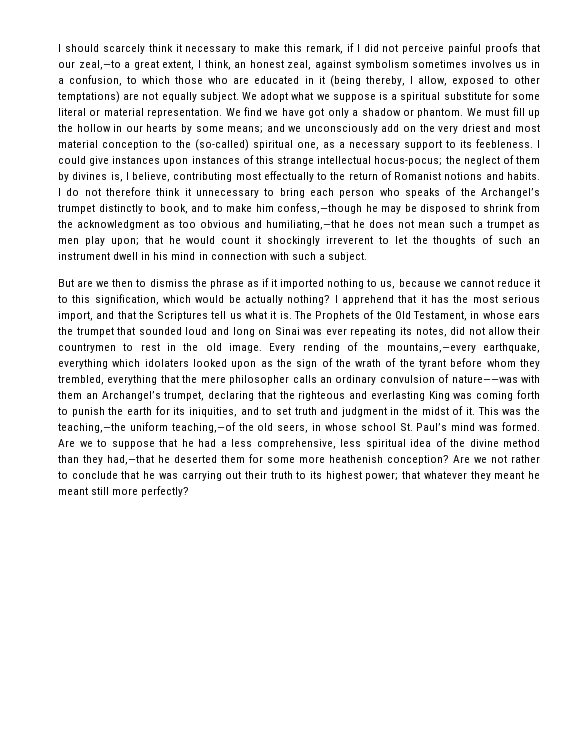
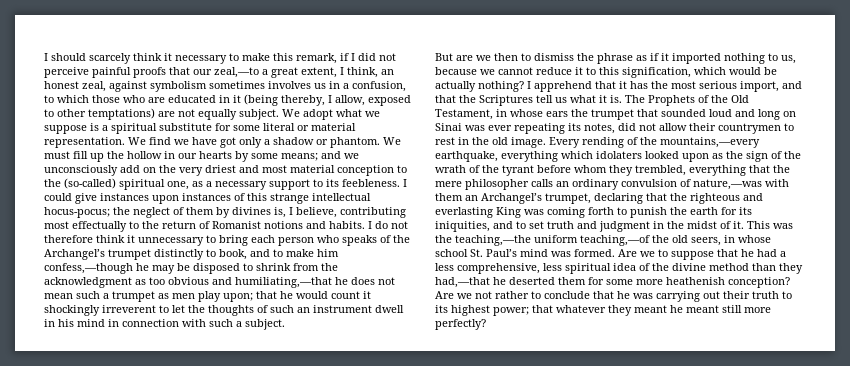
- Every rending of the mountains,—every earthquake, everything which idolaters looked upon as the sign of the wrath of the tyrant before whom they trembled, everything that the mere philosopher calls an ordinary convulsion of nature——was with them an Archangel’s trumpet, declaring that the righteous and everlasting King was coming forth to punish the earth for its iniquities, and to set truth and judgment in the midst of it.
+ Every rending of the mountains,—every earthquake, everything which idolaters looked upon as the sign of the wrath of the tyrant before whom they trembled, everything that the mere philosopher calls an ordinary convulsion of nature,—was with them an Archangel’s trumpet, declaring that the righteous and everlasting King was coming forth to punish the earth for its iniquities, and to set truth and judgment in the midst of it.

